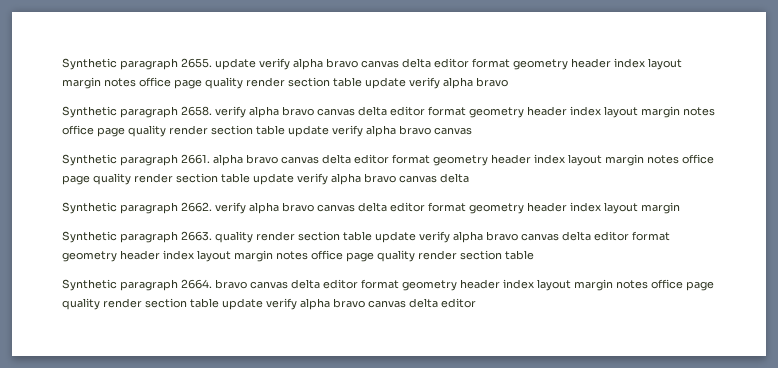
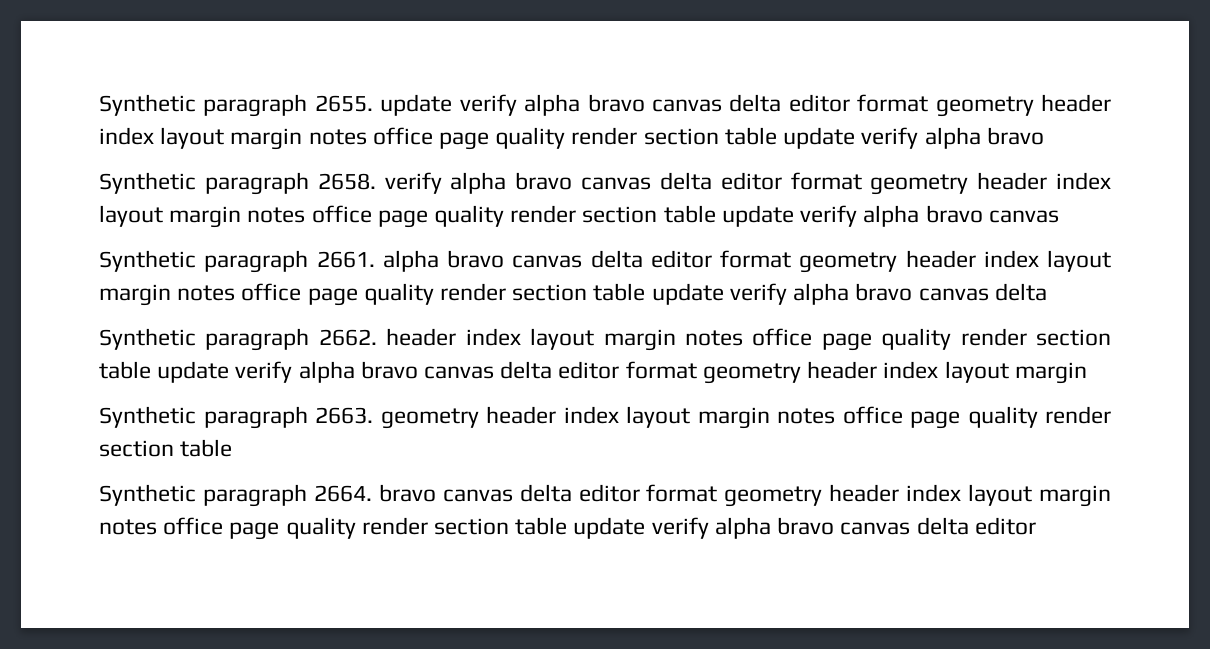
- Synthetic paragraph 2662. verify alpha bravo canvas delta editor format geometry header index layout margin
+ Synthetic paragraph 2662. header index layout margin notes office page quality render section table update verify alpha bravo canvas delta editor format geometry header index layout margin
- Synthetic paragraph 2663. quality render section table update verify alpha bravo canvas delta editor format geometry header index layout margin notes office page quality render section table
+ Synthetic paragraph 2663. geometry header index layout margin notes office page quality render section table

